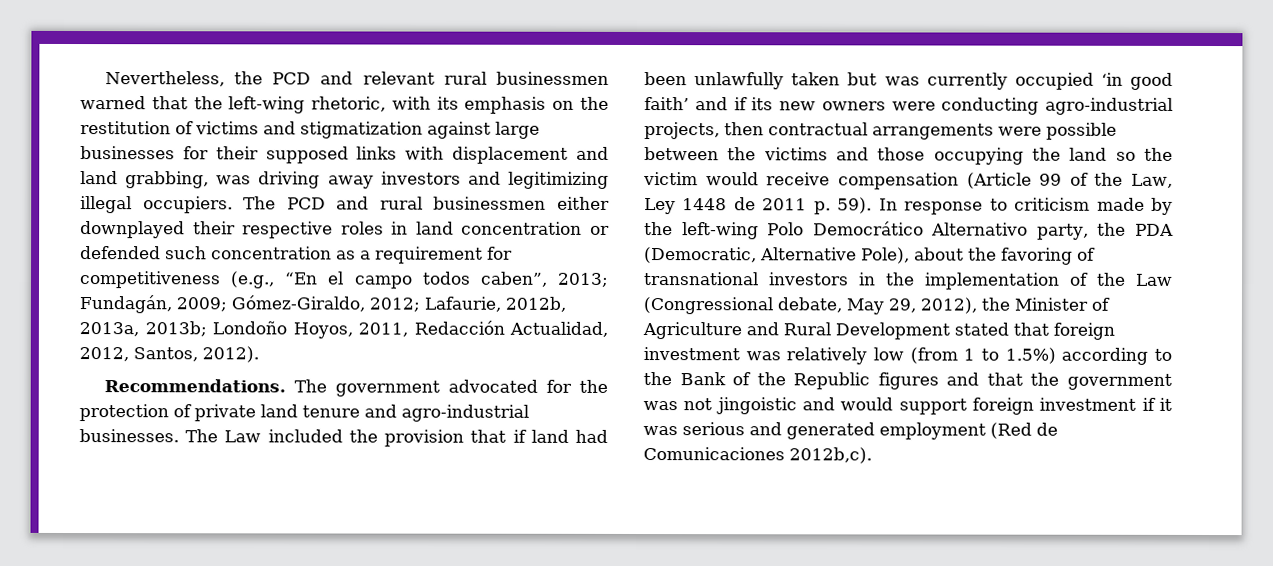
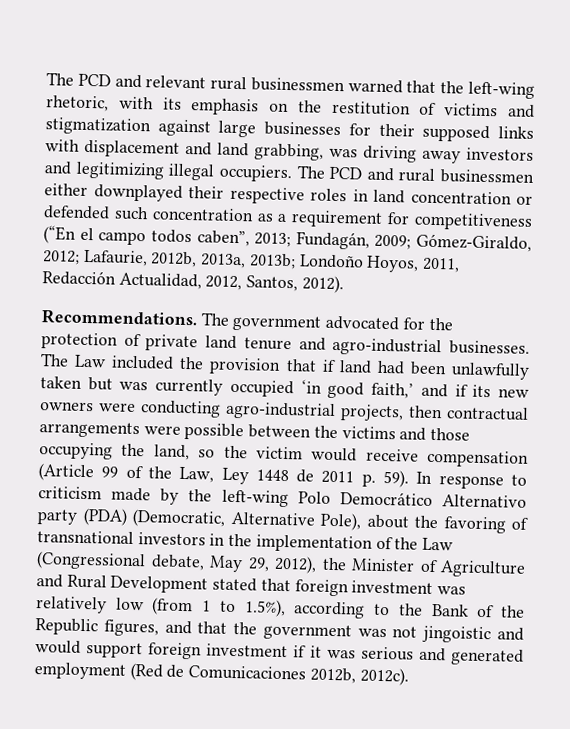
- Nevertheless, the PCD and relevant rural businessmen warned that the left-wing rhetoric, with its emphasis on the restitution of victims and stigmatization against large businesses for their supposed links with displacement and land grabbing, was driving away investors and legitimizing illegal occupiers.
+ The PCD and relevant rural businessmen warned that the left-wing rhetoric, with its emphasis on the restitution of victims and stigmatization against large businesses for their supposed links with displacement and land grabbing, was driving away investors and legitimizing illegal occupiers.
- The PCD and rural businessmen either downplayed their respective roles in land concentration or defended such concentration as a requirement for competitiveness (e.g., “En el campo todos caben”, 2013; Fundagán, 2009; Gómez-Giraldo, 2012; Lafaurie, 2012b, 2013a, 2013b; Londoño Hoyos, 2011, Redacción Actualidad, 2012, Santos, 2012).
+ The PCD and rural businessmen either downplayed their respective roles in land concentration or defended such concentration as a requirement for competitiveness (“En el campo todos caben”, 2013; Fundagán, 2009; Gómez-Giraldo, 2012; Lafaurie, 2012b, 2013a, 2013b; Londoño Hoyos, 2011, Redacción Actualidad, 2012, Santos, 2012).
- The Law included the provision that if land had been unlawfully taken but was currently occupied ‘in good faith’ and if its new owners were conducting agro-industrial projects, then contractual arrangements were possible between the victims and those occupying the land so the victim would receive compensation (Article 99 of the Law, Ley 1448 de 2011 p. 59).
+ The Law included the provision that if land had been unlawfully taken but was currently occupied ‘in good faith,’ and if its new owners were conducting agro-industrial projects, then contractual arrangements were possible between the victims and those occupying the land, so the victim would receive compensation (Article 99 of the Law, Ley 1448 de 2011 p. 59).
- In response to criticism made by the left-wing Polo Democrático Alternativo party, the PDA (Democratic, Alternative Pole), about the favoring of transnational investors in the implementation of the Law (Congressional debate, May 29, 2012), the Minister of Agriculture and Rural Development stated that foreign investment was relatively low (from 1 to 1.5%) according to the Bank of the Republic figures and that the government was not jingoistic and would support foreign investment if it was serious and generated employment (Red de Comunicaciones 2012b,c).
+ In response to criticism made by the left-wing Polo Democrático Alternativo party (PDA) (Democratic, Alternative Pole), about the favoring of transnational investors in the implementation of the Law (Congressional debate, May 29, 2012), the Minister of Agriculture and Rural Development stated that foreign investment was relatively low (from 1 to 1.5%), according to the Bank of the Republic figures, and that the government was not jingoistic and would support foreign investment if it was serious and generated employment (Red de Comunicaciones 2012b, 2012c).

